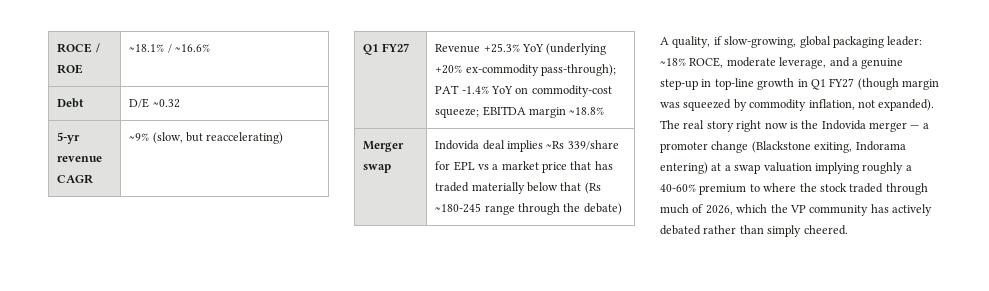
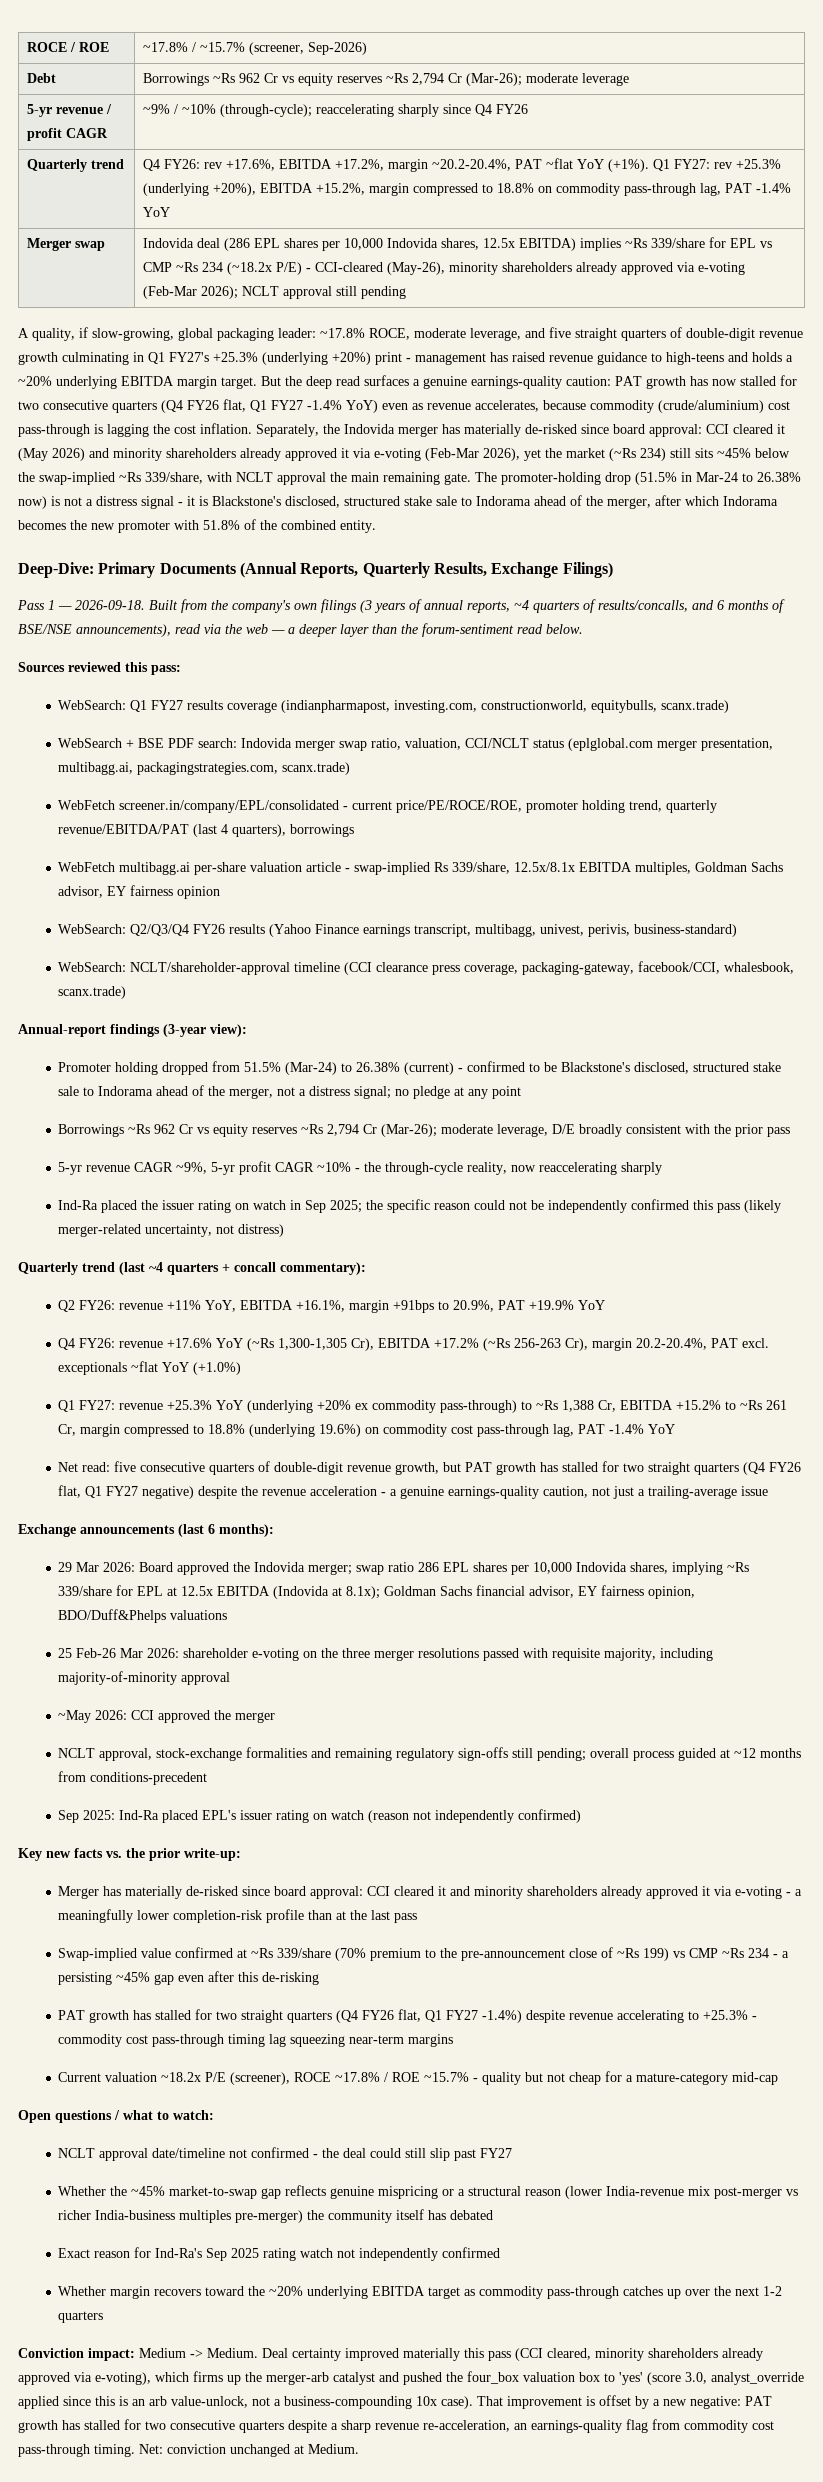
- ROCE / ROE | ~18.1% / ~16.6%
- Debt | D/E ~0.32
- 5-yr revenue CAGR | ~9% (slow, but reaccelerating)
- Q1 FY27 | Revenue +25.3% YoY (underlying +20% ex-commodity pass-through); PAT -1.4% YoY on commodity-cost squeeze; EBITDA margin ~18.8%
- Merger swap | Indovida deal implies ~Rs 339/share for EPL vs a market price that has traded materially below that (Rs ~180-245 range through the debate)
+ ROCE / ROE | ~17.8% / ~15.7% (screener, Sep-2026)
+ Debt | Borrowings ~Rs 962 Cr vs equity reserves ~Rs 2,794 Cr (Mar-26); moderate leverage
+ 5-yr revenue / profit CAGR | ~9% / ~10% (through-cycle); reaccelerating sharply since Q4 FY26
+ Quarterly trend | Q4 FY26: rev +17.6%, EBITDA +17.2%, margin ~20.2-20.4%, PAT ~flat YoY (+1%). Q1 FY27: rev +25.3% (underlying +20%), EBITDA +15.2%, margin compressed to 18.8% on commodity pass-through lag, PAT -1.4% YoY
+ Merger swap | Indovida deal (286 EPL shares per 10,000 Indovida shares, 12.5x EBITDA) implies ~Rs 339/share for EPL vs CMP ~Rs 234 (~18.2x P/E) - CCI-cleared (May-26), minority shareholders already approved via e-voting (Feb-Mar 2026); NCLT approval still pending
- A quality, if slow-growing, global packaging leader: ~18% ROCE, moderate leverage, and a genuine step-up in top-line growth in Q1 FY27 (though margin was squeezed by commodity inflation, not expanded). The real story right now is the Indovida merger — a promoter change (Blackstone exiting, Indorama entering) at a swap valuation implying roughly a 40-60% premium to where the stock traded through much of 2026, which the VP community has actively debated rather than simply cheered.
+ A quality, if slow-growing, global packaging leader: ~17.8% ROCE, moderate leverage, and five straight quarters of double-digit revenue growth culminating in Q1 FY27's +25.3% (underlying +20%) print - management has raised revenue guidance to high-teens and holds a ~20% underlying EBITDA margin target. But the deep read surfaces a genuine earnings-quality caution: PAT growth has now stalled for two consecutive quarters (Q4 FY26 flat, Q1 FY27 -1.4% YoY) even as revenue accelerates, because commodity (crude/aluminium) cost pass-through is lagging the cost inflation. Separately, the Indovida merger has materially de-risked since board approval: CCI cleared it (May 2026) and minority shareholders already approved it via e-voting (Feb-Mar 2026), yet the market (~Rs 234) still sits ~45% below the swap-implied ~Rs 339/share, with NCLT approval the main remaining gate. The promoter-holding drop (51.5% in Mar-24 to 26.38% now) is not a distress signal - it is Blackstone's disclosed, structured stake sale to Indorama ahead of the merger, after which Indorama becomes the new promoter with 51.8% of the combined entity.
+ Deep-Dive: Primary Documents (Annual Reports, Quarterly Results, Exchange Filings)
+ Pass 1 — 2026-09-18. Built from the company's own filings (3 years of annual reports, ~4 quarters of results/concalls, and 6 months of BSE/NSE announcements), read via the web — a deeper layer than the forum-sentiment read below.
+ Sources reviewed this pass:
+ WebSearch: Q1 FY27 results coverage (indianpharmapost, investing.com, constructionworld, equitybulls, scanx.trade)
+ WebSearch + BSE PDF search: Indovida merger swap ratio, valuation, CCI/NCLT status (eplglobal.com merger presentation, multibagg.ai, packagingstrategies.com, scanx.trade)
+ WebFetch screener.in/company/EPL/consolidated - current price/PE/ROCE/ROE, promoter holding trend, quarterly revenue/EBITDA/PAT (last 4 quarters), borrowings
+ WebFetch multibagg.ai per-share valuation article - swap-implied Rs 339/share, 12.5x/8.1x EBITDA multiples, Goldman Sachs advisor, EY fairness opinion
+ WebSearch: Q2/Q3/Q4 FY26 results (Yahoo Finance earnings transcript, multibagg, univest, perivis, business-standard)
+ WebSearch: NCLT/shareholder-approval timeline (CCI clearance press coverage, packaging-gateway, facebook/CCI, whalesbook, scanx.trade)
+ Annual-report findings (3-year view):
+ Promoter holding dropped from 51.5% (Mar-24) to 26.38% (current) - confirmed to be Blackstone's disclosed, structured stake sale to Indorama ahead of the merger, not a distress signal; no pledge at any point
+ Borrowings ~Rs 962 Cr vs equity reserves ~Rs 2,794 Cr (Mar-26); moderate leverage, D/E broadly consistent with the prior pass
+ 5-yr revenue CAGR ~9%, 5-yr profit CAGR ~10% - the through-cycle reality, now reaccelerating sharply
+ Ind-Ra placed the issuer rating on watch in Sep 2025; the specific reason could not be independently confirmed this pass (likely merger-related uncertainty, not distress)
+ Quarterly trend (last ~4 quarters + concall commentary):
+ Q2 FY26: revenue +11% YoY, EBITDA +16.1%, margin +91bps to 20.9%, PAT +19.9% YoY
+ Q4 FY26: revenue +17.6% YoY (~Rs 1,300-1,305 Cr), EBITDA +17.2% (~Rs 256-263 Cr), margin 20.2-20.4%, PAT excl. exceptionals ~flat YoY (+1.0%)
+ Q1 FY27: revenue +25.3% YoY (underlying +20% ex commodity pass-through) to ~Rs 1,388 Cr, EBITDA +15.2% to ~Rs 261 Cr, margin compressed to 18.8% (underlying 19.6%) on commodity cost pass-through lag, PAT -1.4% YoY
+ Net read: five consecutive quarters of double-digit revenue growth, but PAT growth has stalled for two straight quarters (Q4 FY26 flat, Q1 FY27 negative) despite the revenue acceleration - a genuine earnings-quality caution, not just a trailing-average issue
+ Exchange announcements (last 6 months):
+ 29 Mar 2026: Board approved the Indovida merger; swap ratio 286 EPL shares per 10,000 Indovida shares, implying ~Rs 339/share for EPL at 12.5x EBITDA (Indovida at 8.1x); Goldman Sachs financial advisor, EY fairness opinion, BDO/Duff&Phelps valuations
+ 25 Feb-26 Mar 2026: shareholder e-voting on the three merger resolutions passed with requisite majority, including majority-of-minority approval
+ ~May 2026: CCI approved the merger
+ NCLT approval, stock-exchange formalities and remaining regulatory sign-offs still pending; overall process guided at ~12 months from conditions-precedent
+ Sep 2025: Ind-Ra placed EPL's issuer rating on watch (reason not independently confirmed)
+ Key new facts vs. the prior write-up:
+ Merger has materially de-risked since board approval: CCI cleared it and minority shareholders already approved it via e-voting - a meaningfully lower completion-risk profile than at the last pass
+ Swap-implied value confirmed at ~Rs 339/share (70% premium to the pre-announcement close of ~Rs 199) vs CMP ~Rs 234 - a persisting ~45% gap even after this de-risking
+ PAT growth has stalled for two straight quarters (Q4 FY26 flat, Q1 FY27 -1.4%) despite revenue accelerating to +25.3% - commodity cost pass-through timing lag squeezing near-term margins
+ Current valuation ~18.2x P/E (screener), ROCE ~17.8% / ROE ~15.7% - quality but not cheap for a mature-category mid-cap
+ Open questions / what to watch:
+ NCLT approval date/timeline not confirmed - the deal could still slip past FY27
+ Whether the ~45% market-to-swap gap reflects genuine mispricing or a structural reason (lower India-revenue mix post-merger vs richer India-business multiples pre-merger) the community itself has debated
+ Exact reason for Ind-Ra's Sep 2025 rating watch not independently confirmed
+ Whether margin recovers toward the ~20% underlying EBITDA target as commodity pass-through catches up over the next 1-2 quarters
+ Conviction impact: Medium -> Medium. Deal certainty improved materially this pass (CCI cleared, minority shareholders already approved via e-voting), which firms up the merger-arb catalyst and pushed the four_box valuation box to 'yes' (score 3.0, analyst_override applied since this is an arb value-unlock, not a business-compounding 10x case). That improvement is offset by a new negative: PAT growth has stalled for two consecutive quarters despite a sharp revenue re-acceleration, an earnings-quality flag from commodity cost pass-through timing. Net: conviction unchanged at Medium.

